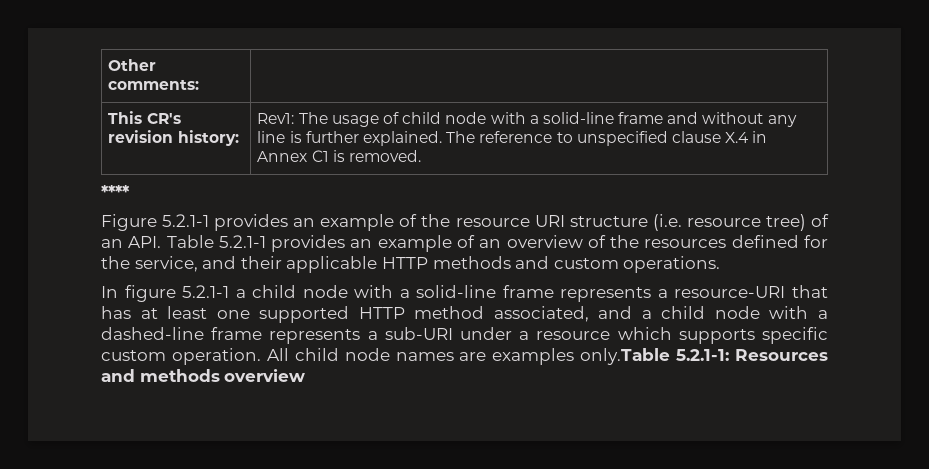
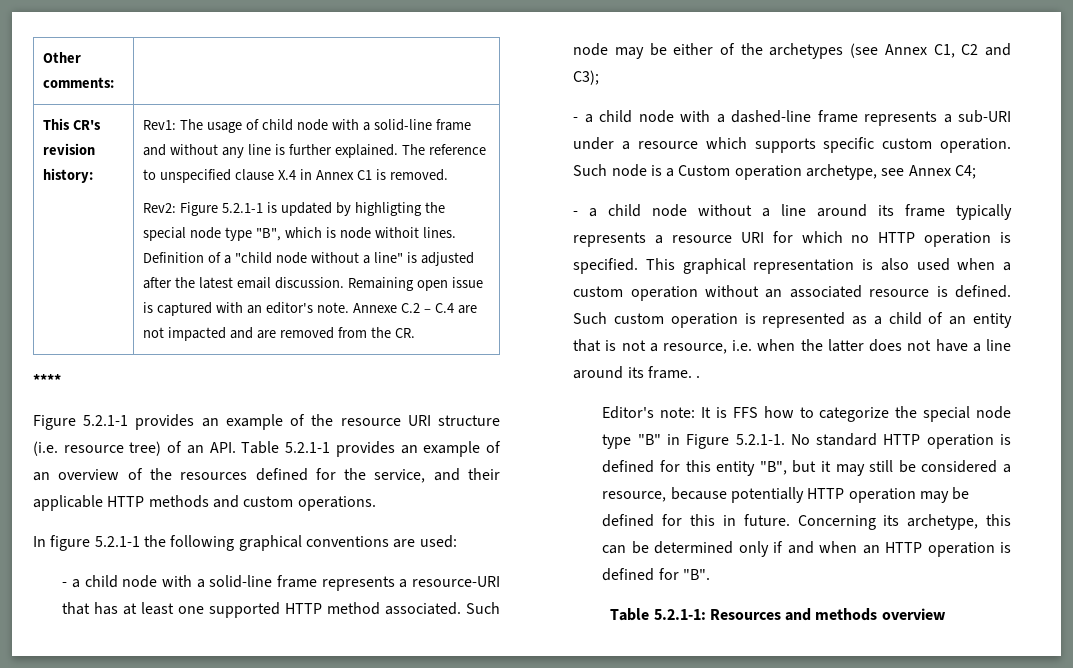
+ Rev2: Figure 5.2.1-1 is updated by highligting the special node type "B", which is node withoit lines. Definition of a "child node without a line" is adjusted after the latest email discussion. Remaining open issue is captured with an editor's note. Annexe C.2 – C.4 are not impacted and are removed from the CR.
- In figure 5.2.1-1 a child node with a solid-line frame represents a resource-URI that has at least one supported HTTP method associated, and a child node with a dashed-line frame represents a sub-URI under a resource which supports specific custom operation.
+ In figure 5.2.1-1 the following graphical conventions are used:
+ - a child node with a solid-line frame represents a resource-URI that has at least one supported HTTP method associated. Such node may be either of the archetypes (see Annex C1, C2 and C3);
+ - a child node with a dashed-line frame represents a sub-URI under a resource which supports specific custom operation.
- All child node names are examples only.Table 5.2.1-1: Resources and methods overview
+ Such node is a Custom operation archetype, see Annex C4;
+ - a child node without a line around its frame typically represents a resource URI for which no HTTP operation is specified. This graphical representation is also used when a custom operation without an associated resource is defined. Such custom operation is represented as a child of an entity that is not a resource, i.e. when the latter does not have a line around its frame. .
+ Editor's note: It is FFS how to categorize the special node type "B" in Figure 5.2.1-1. No standard HTTP operation is defined for this entity "B", but it may still be considered a resource, because potentially HTTP operation may be defined for this in future. Concerning its archetype, this can be determined only if and when an HTTP operation is defined for "B".
+ Table 5.2.1-1: Resources and methods overview

